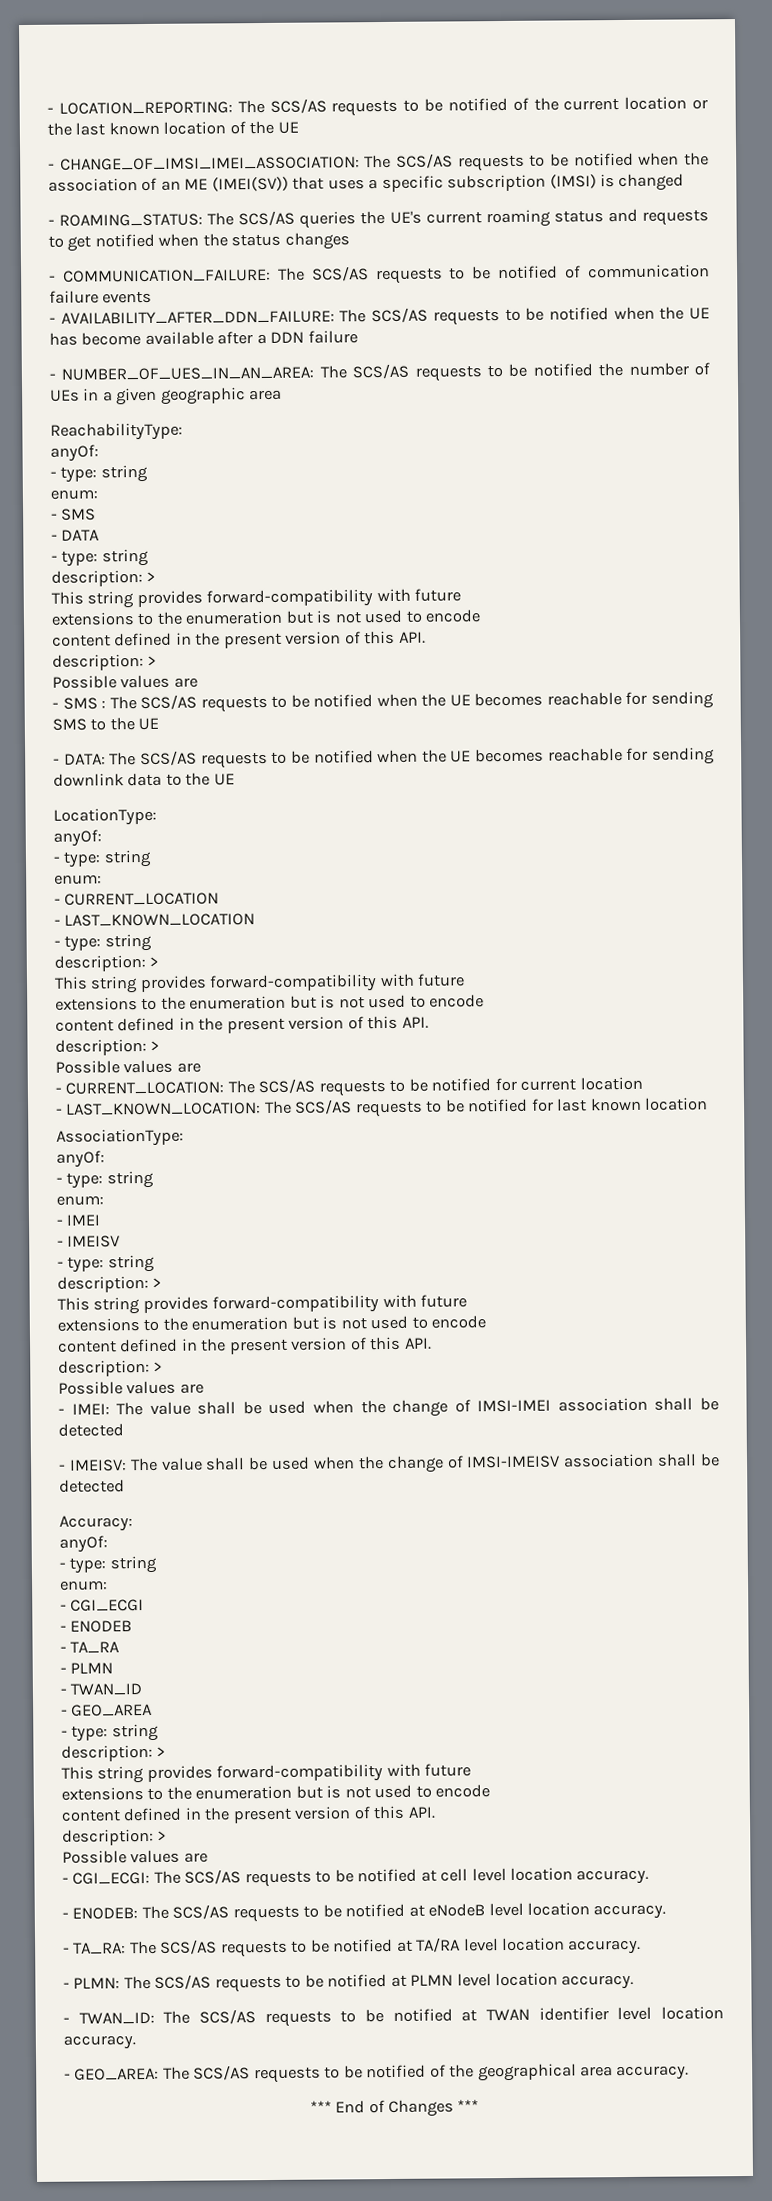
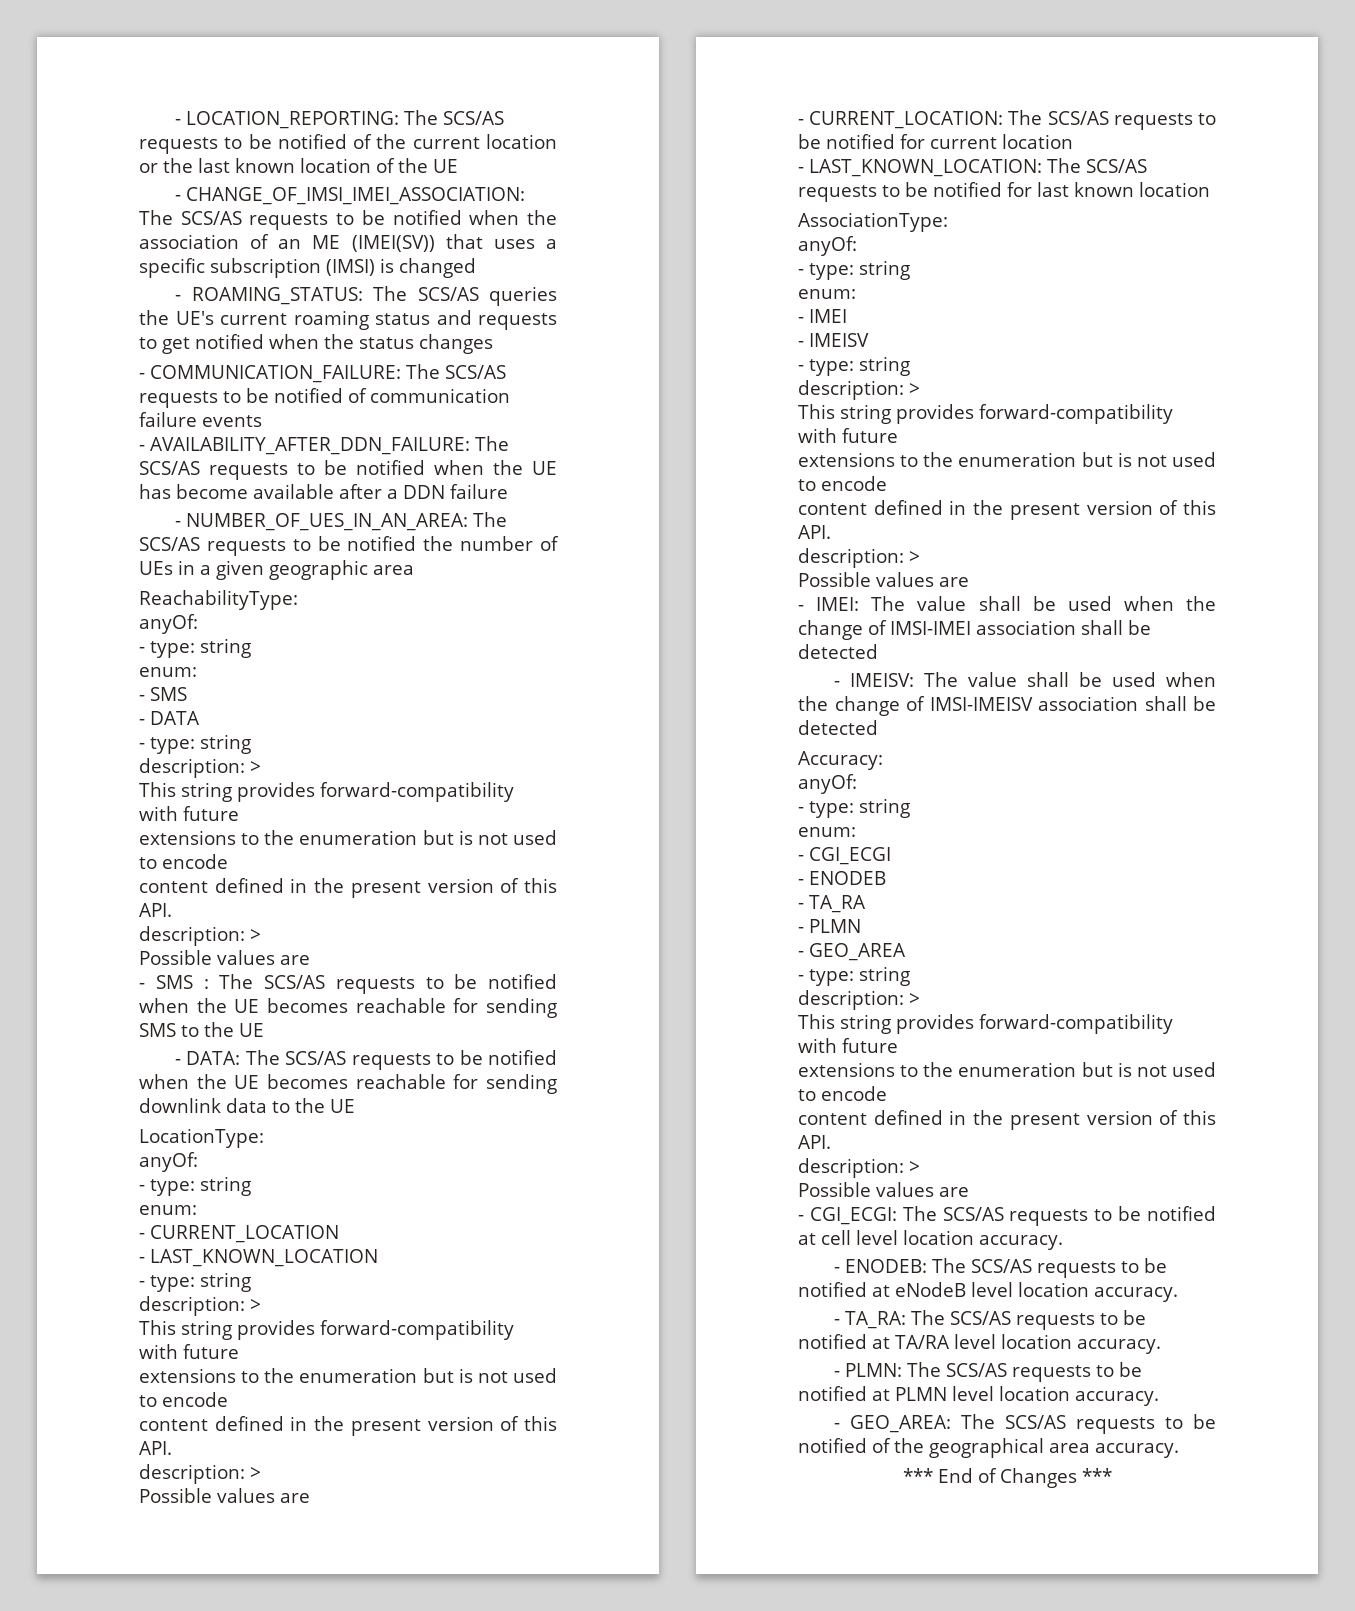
- - TWAN_ID
- - TWAN_ID: The SCS/AS requests to be notified at TWAN identifier level location accuracy.

